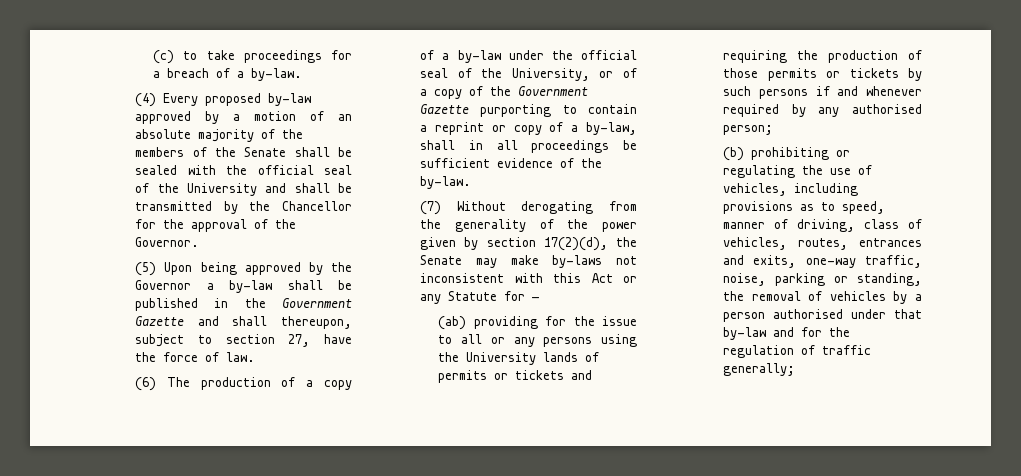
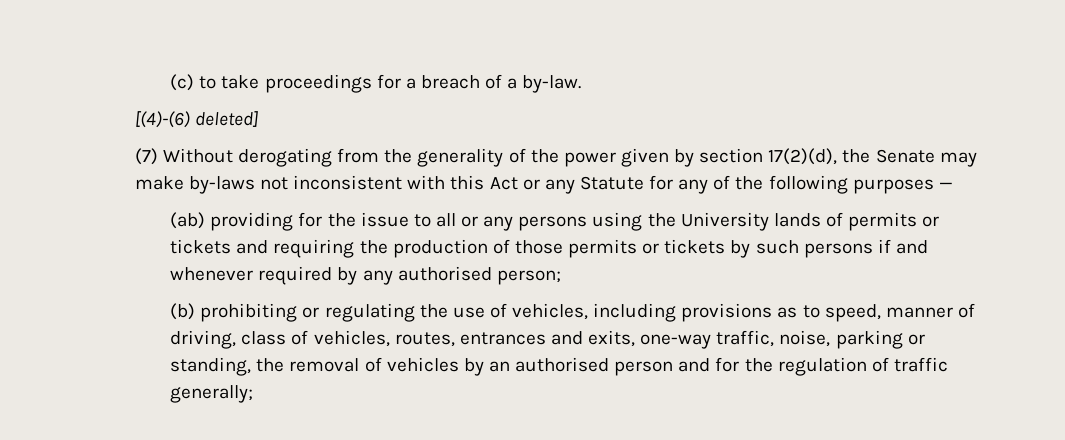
- (4) Every proposed by-law approved by a motion of an absolute majority of the members of the Senate shall be sealed with the official seal of the University and shall be transmitted by the Chancellor for the approval of the Governor.
- (5) Upon being approved by the Governor a by-law shall be published in the Government Gazette and shall thereupon, subject to section 27, have the force of law.
- (6) The production of a copy of a by-law under the official seal of the University, or of a copy of the Government Gazette purporting to contain a reprint or copy of a by-law, shall in all proceedings be sufficient evidence of the by-law.
+ [(4)-(6) deleted]
- (7) Without derogating from the generality of the power given by section 17(2)(d), the Senate may make by-laws not inconsistent with this Act or any Statute for —
+ (7) Without derogating from the generality of the power given by section 17(2)(d), the Senate may make by-laws not inconsistent with this Act or any Statute for any of the following purposes —
- (b) prohibiting or regulating the use of vehicles, including provisions as to speed, manner of driving, class of vehicles, routes, entrances and exits, one-way traffic, noise, parking or standing, the removal of vehicles by a person authorised under that by-law and for the regulation of traffic generally;
+ (b) prohibiting or regulating the use of vehicles, including provisions as to speed, manner of driving, class of vehicles, routes, entrances and exits, one-way traffic, noise, parking or standing, the removal of vehicles by an authorised person and for the regulation of traffic generally;

